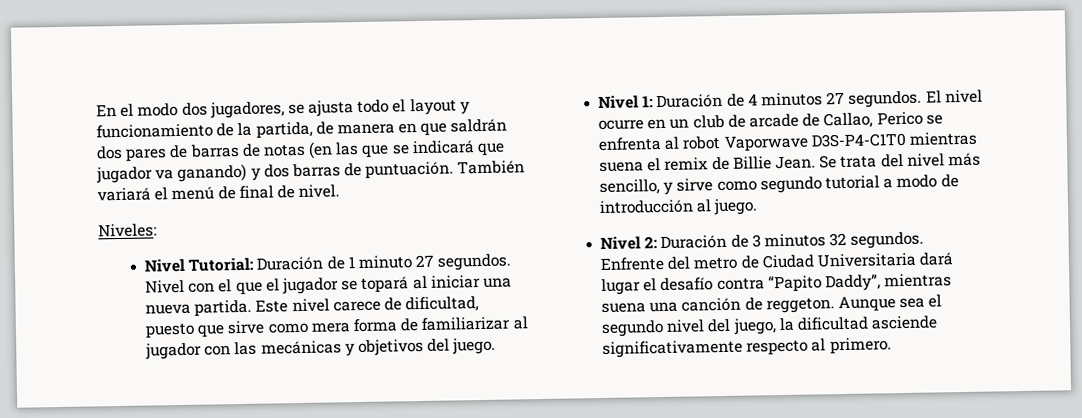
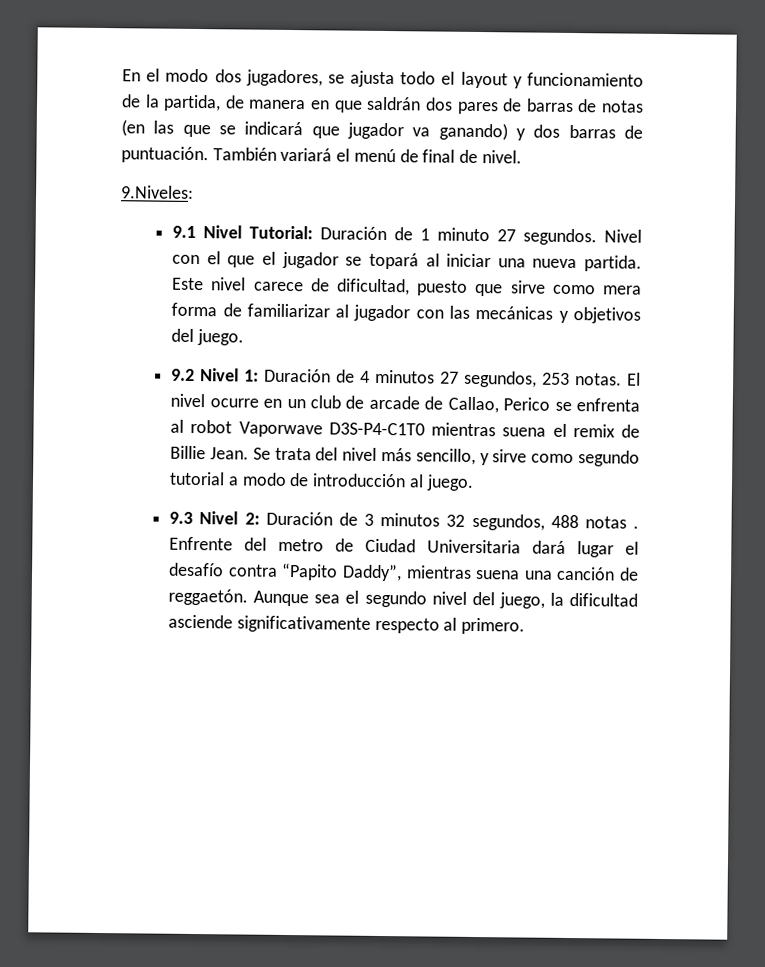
- Niveles:
- Nivel Tutorial: Duración de 1 minuto 27 segundos.
+ 9.Niveles:
+ 9.1 Nivel Tutorial: Duración de 1 minuto 27 segundos.
- Nivel 1: Duración de 4 minutos 27 segundos.
+ 9.2 Nivel 1: Duración de 4 minutos 27 segundos, 253 notas.
- Nivel 2: Duración de 3 minutos 32 segundos.
+ 9.3 Nivel 2: Duración de 3 minutos 32 segundos, 488 notas .
- Enfrente del metro de Ciudad Universitaria dará lugar el desafío contra “Papito Daddy”, mientras suena una canción de reggeton.
+ Enfrente del metro de Ciudad Universitaria dará lugar el desafío contra “Papito Daddy”, mientras suena una canción de reggaetón.

